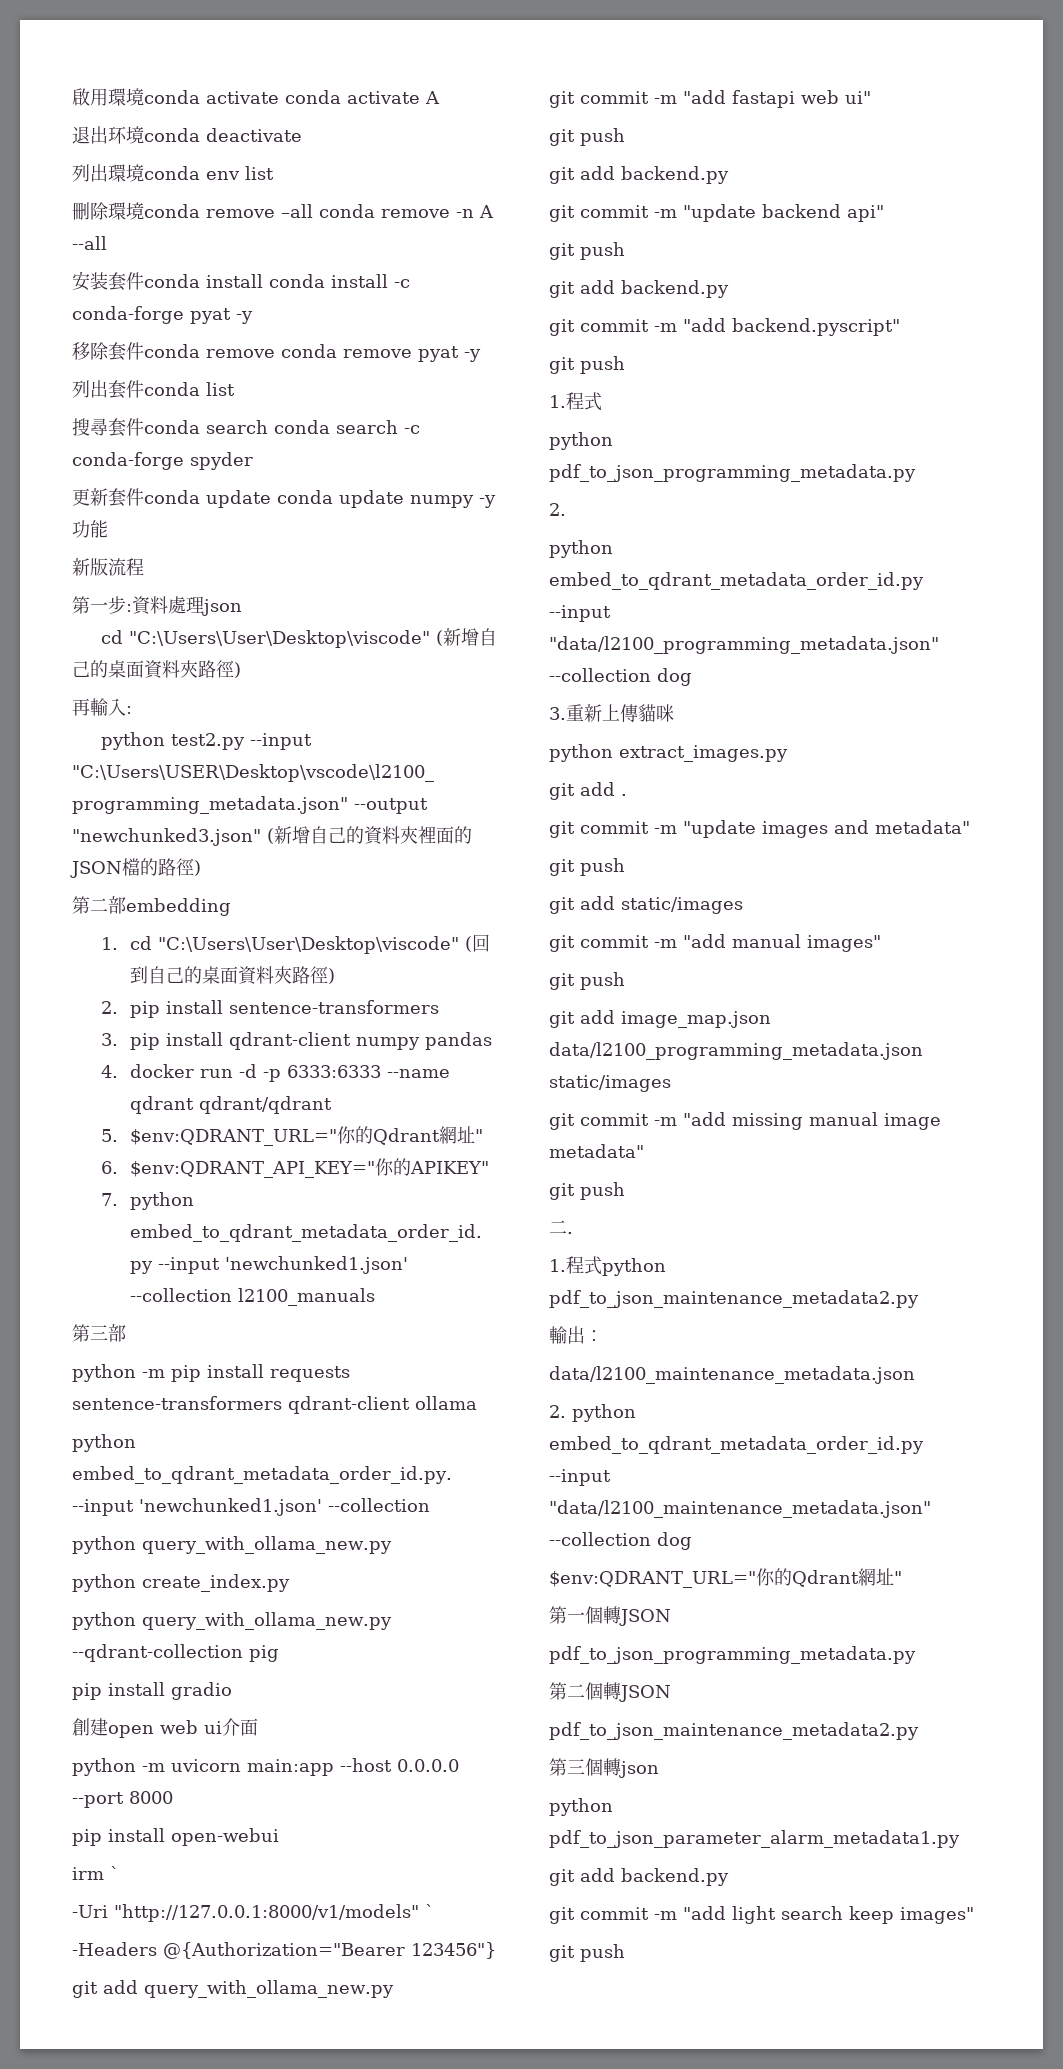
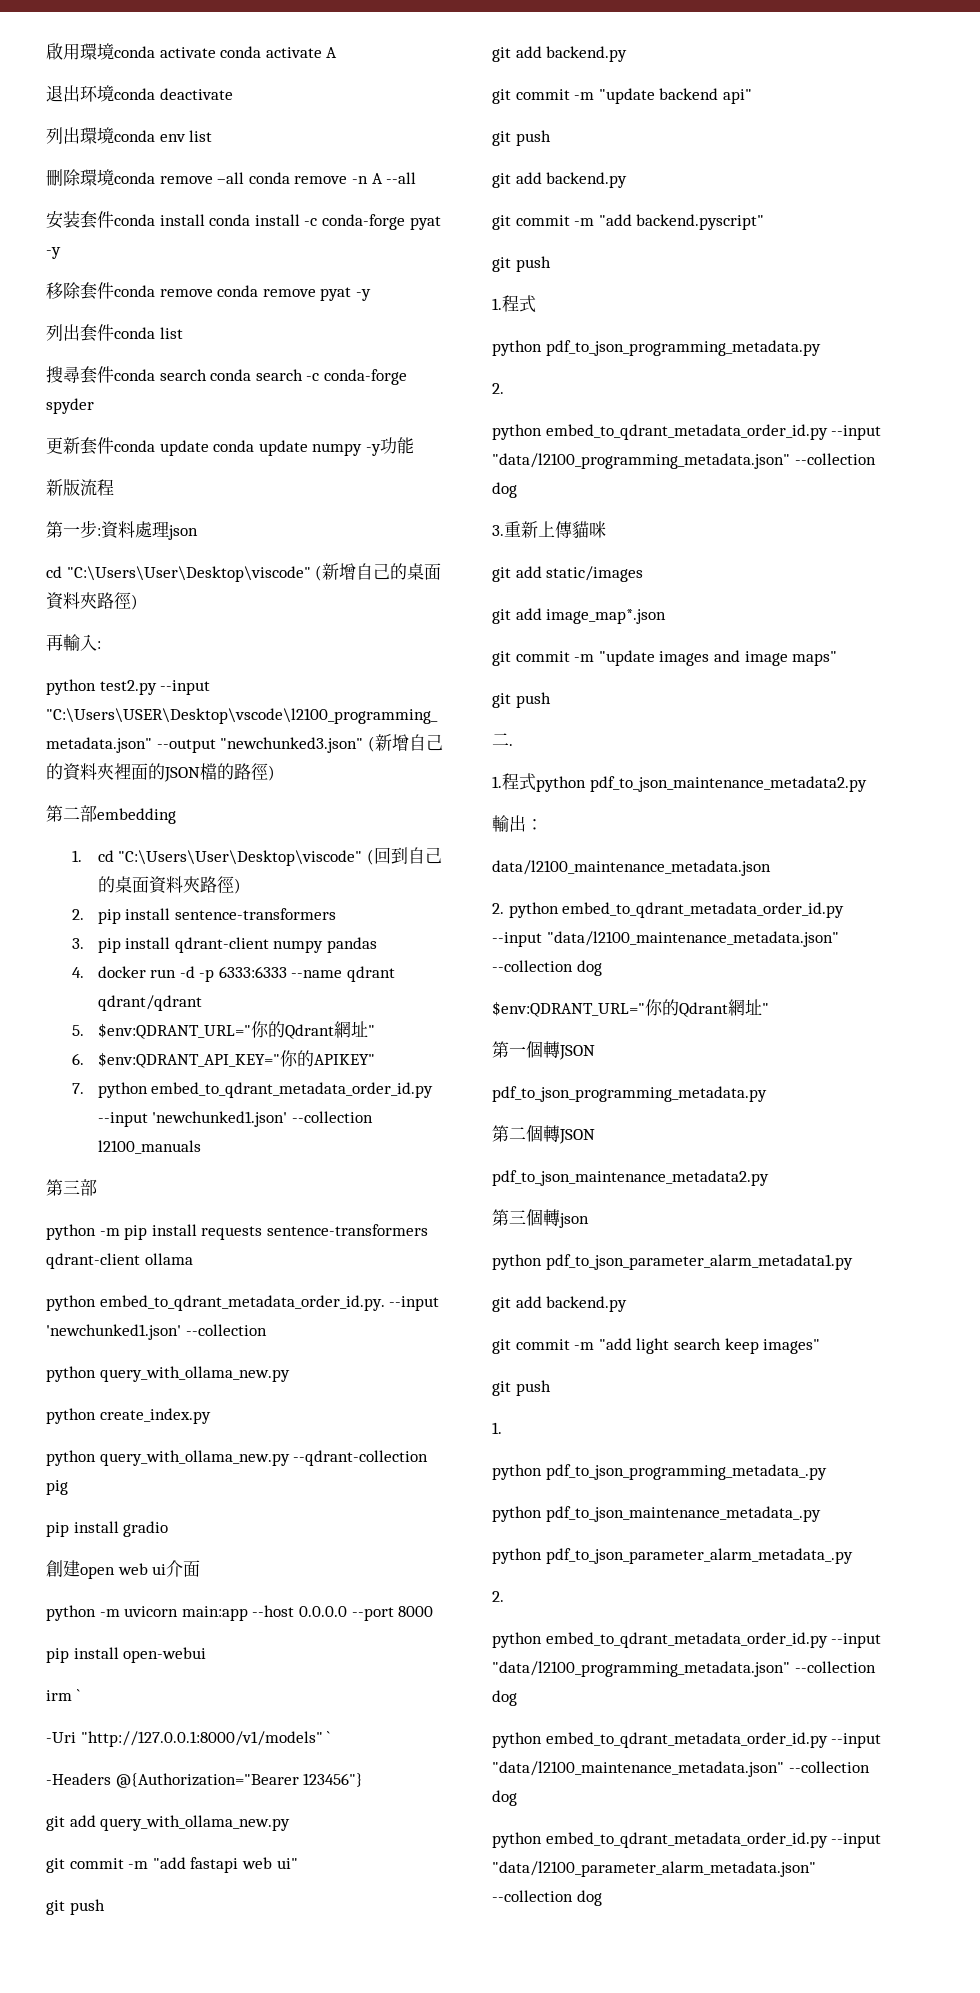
- python extract_images.py
- git add .
+ git add static/images
+ git add image_map*.json
- git commit -m "update images and metadata"
- git push
- git add static/images
- git commit -m "add manual images"
- git push
- git add image_map.json data/l2100_programming_metadata.json static/images
- git commit -m "add missing manual image metadata"
+ git commit -m "update images and image maps"
  git commit -m "add light search keep images"
  git push
+ 1.
+ python pdf_to_json_programming_metadata_.py
+ python pdf_to_json_maintenance_metadata_.py
+ python pdf_to_json_parameter_alarm_metadata_.py
+ 2.
+ python embed_to_qdrant_metadata_order_id.py --input "data/l2100_programming_metadata.json" --collection dog
+ python embed_to_qdrant_metadata_order_id.py --input "data/l2100_maintenance_metadata.json" --collection dog
+ python embed_to_qdrant_metadata_order_id.py --input "data/l2100_parameter_alarm_metadata.json" --collection dog

